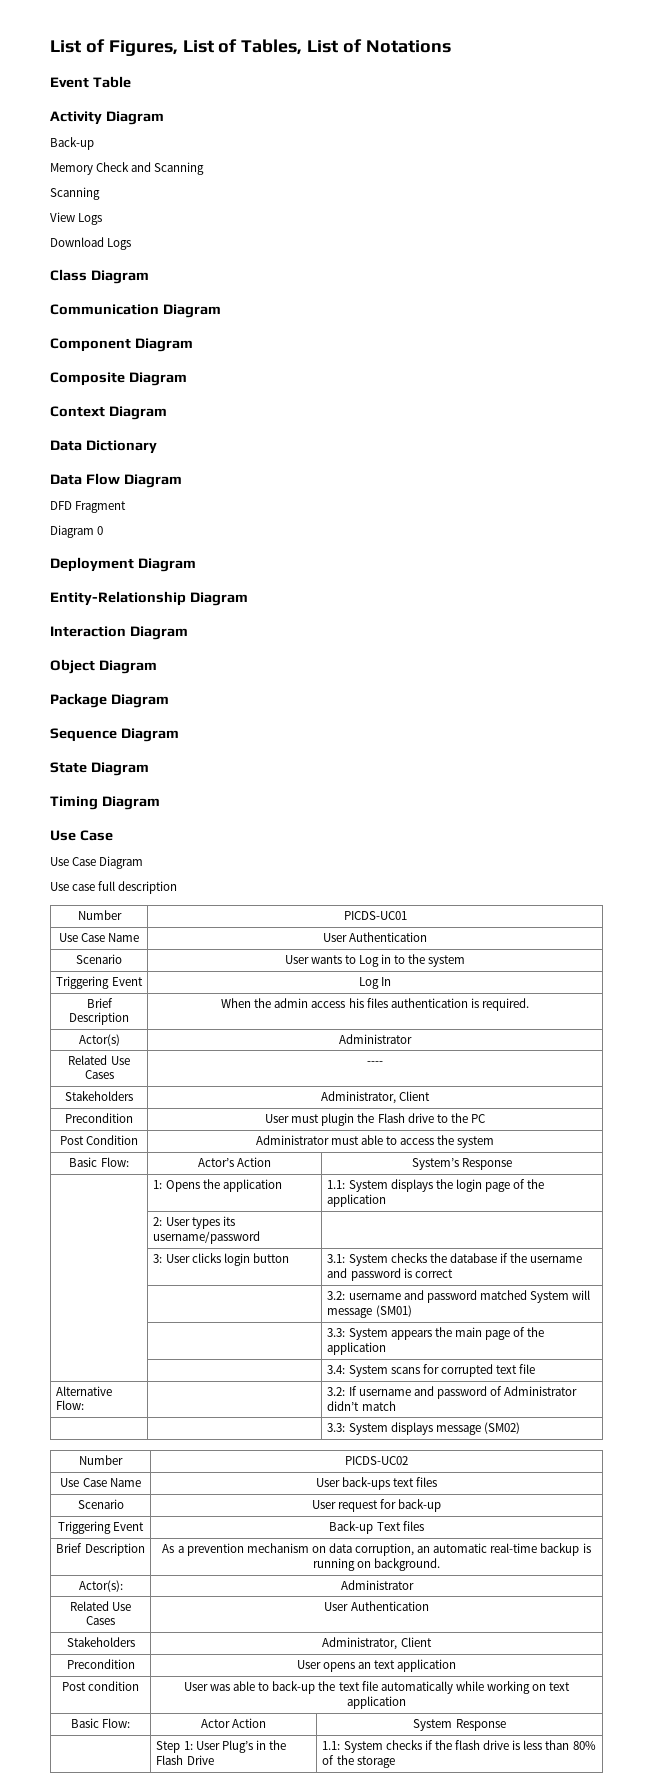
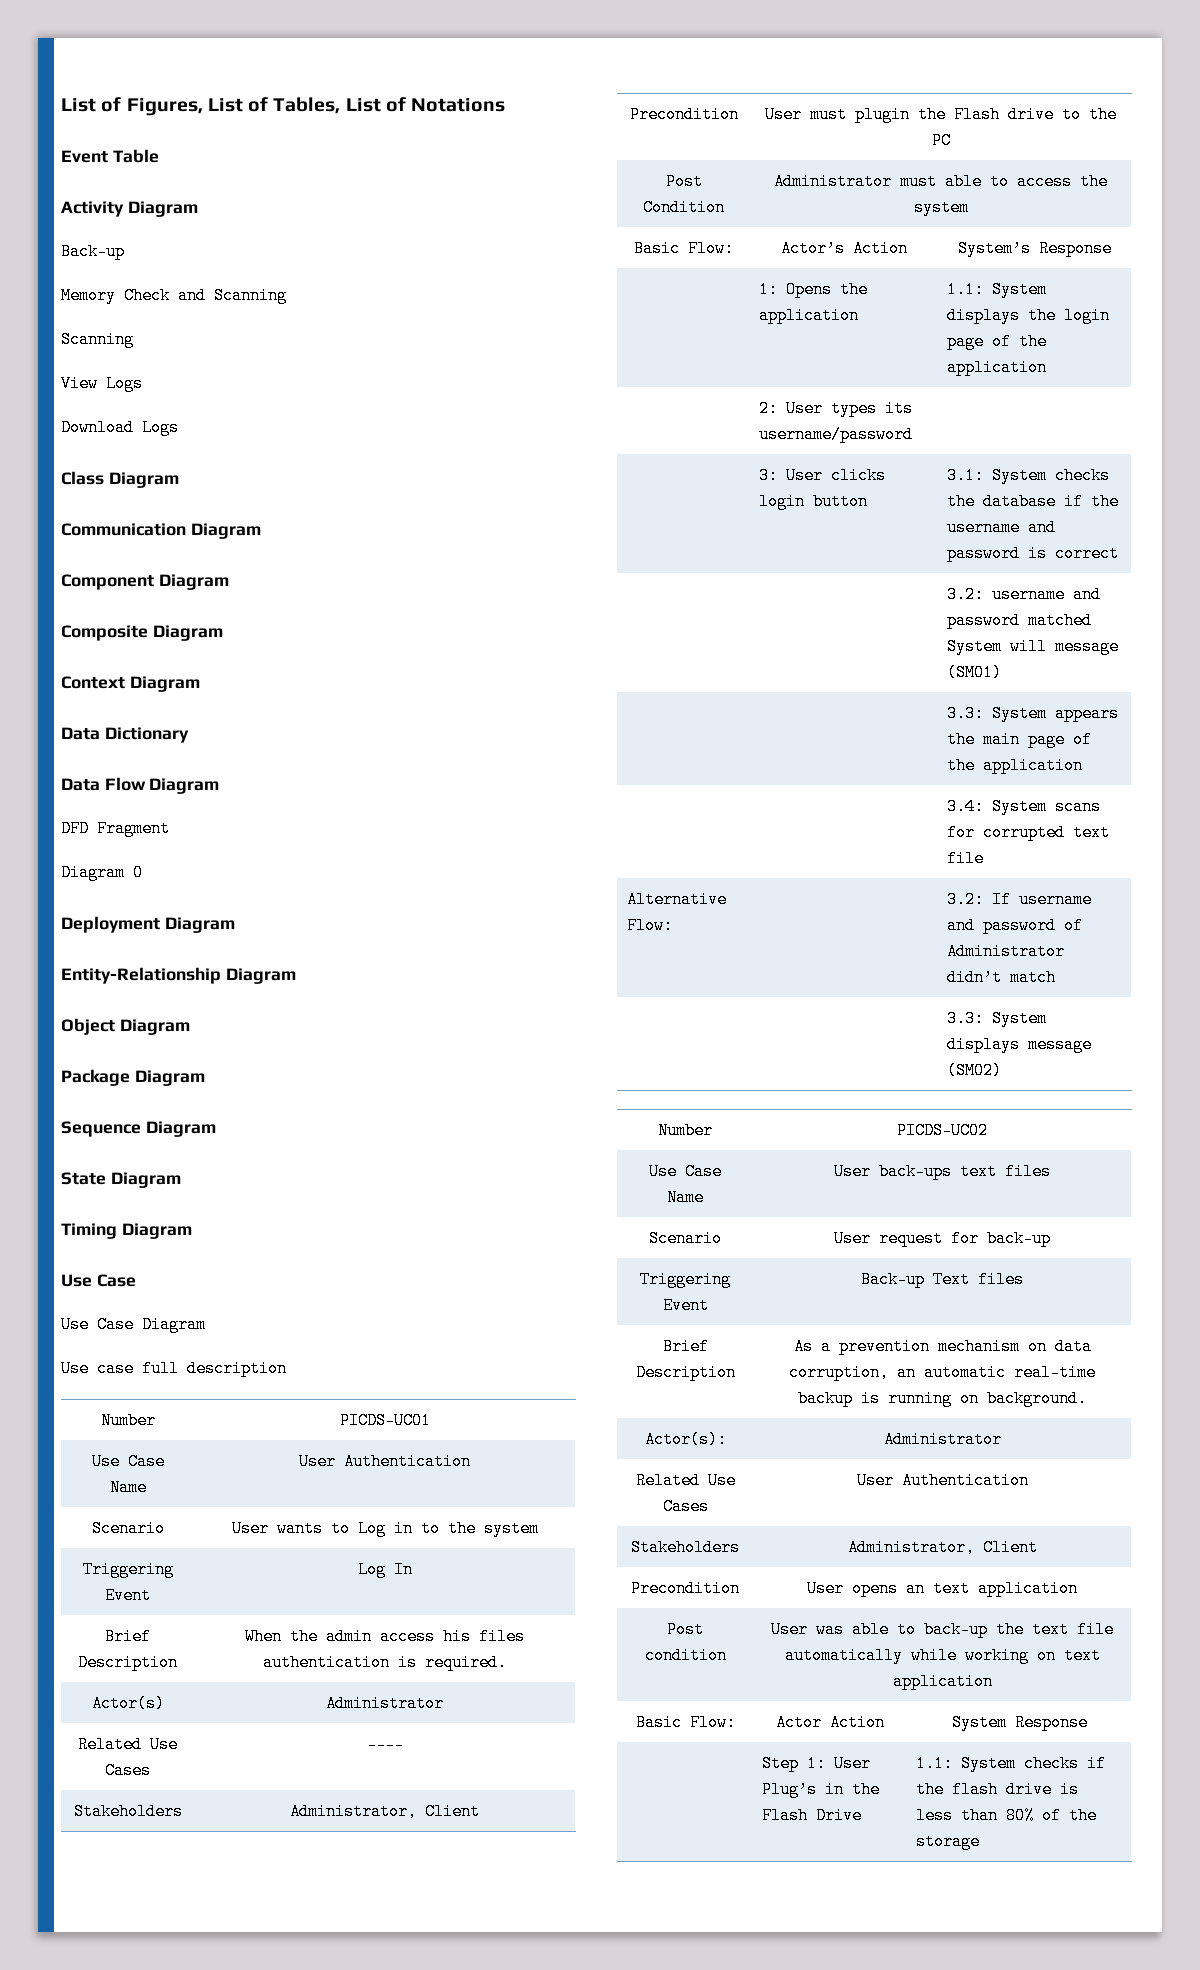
- Interaction Diagram

